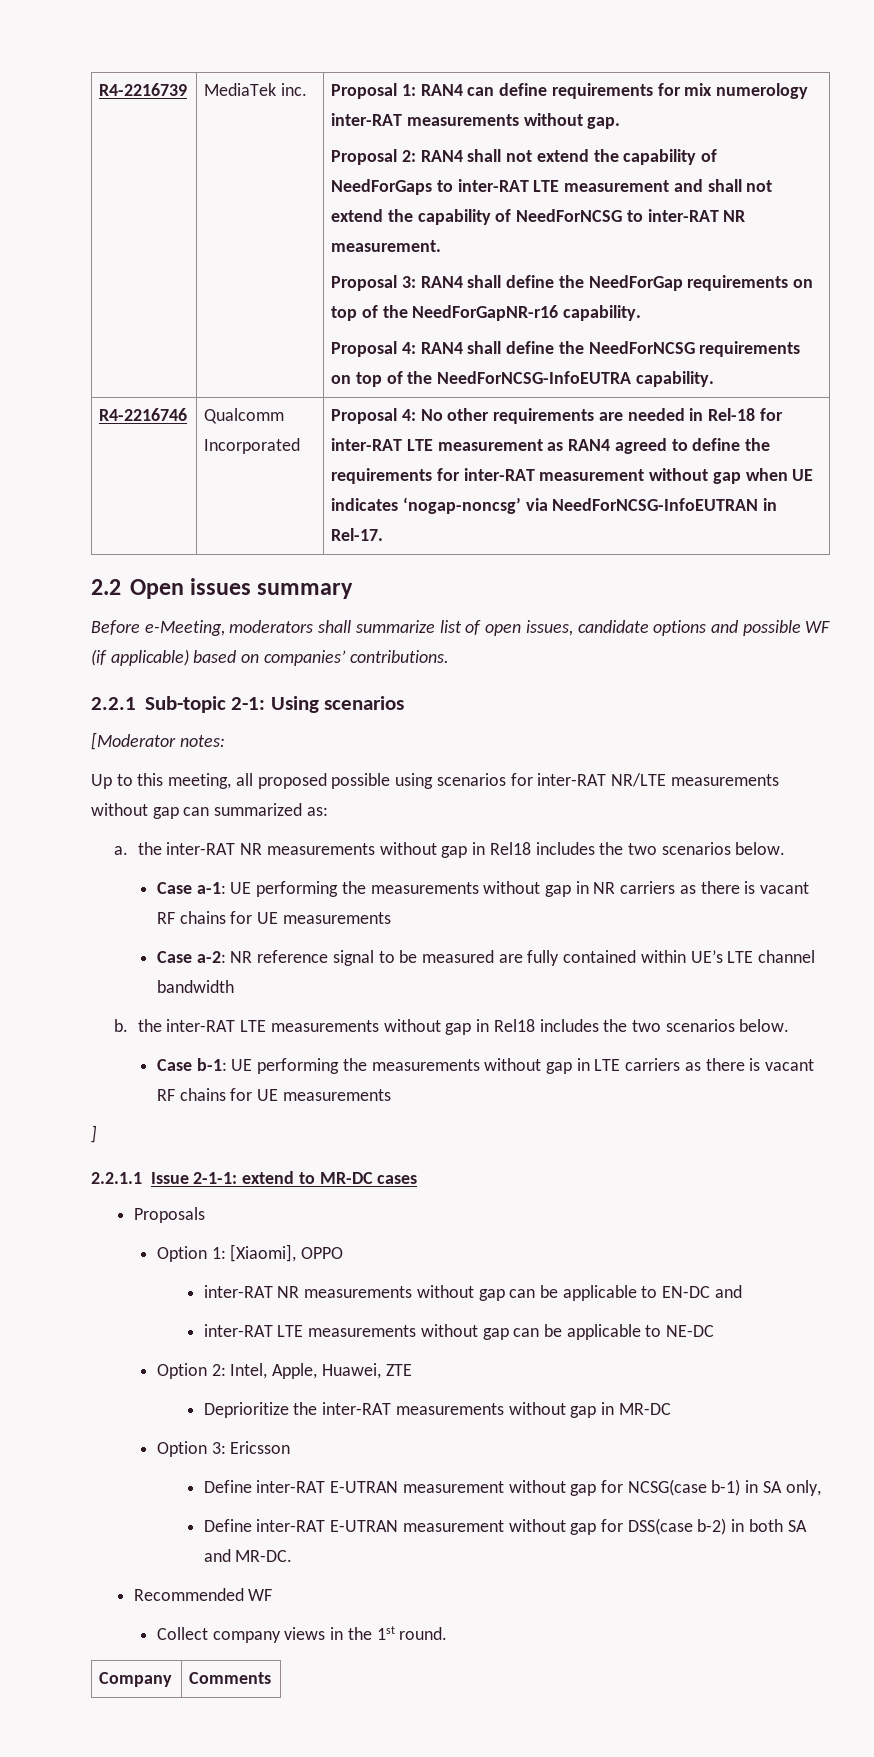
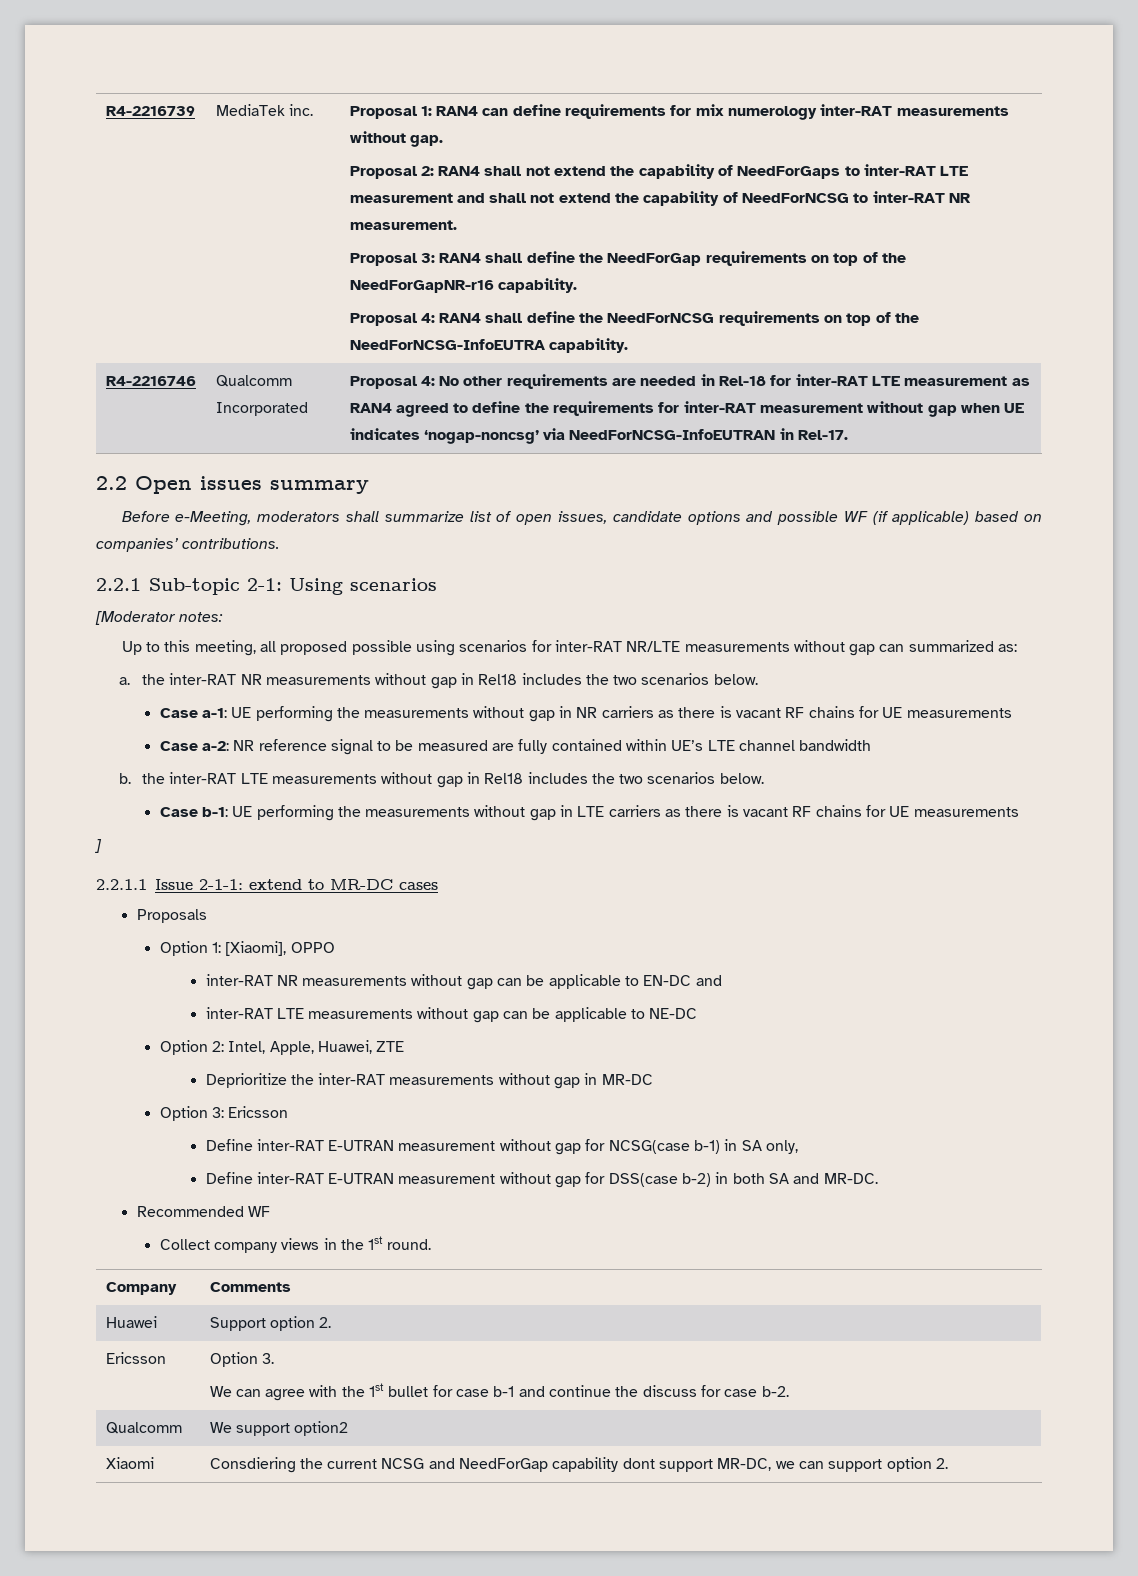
+ Huawei | Support option 2.
+ Ericsson | Option 3.
+ We can agree with the 1st bullet for case b-1 and continue the discuss for case b-2.
+ Qualcomm | We support option2
+ Xiaomi | Consdiering the current NCSG and NeedForGap capability dont support MR-DC, we can support option 2.

